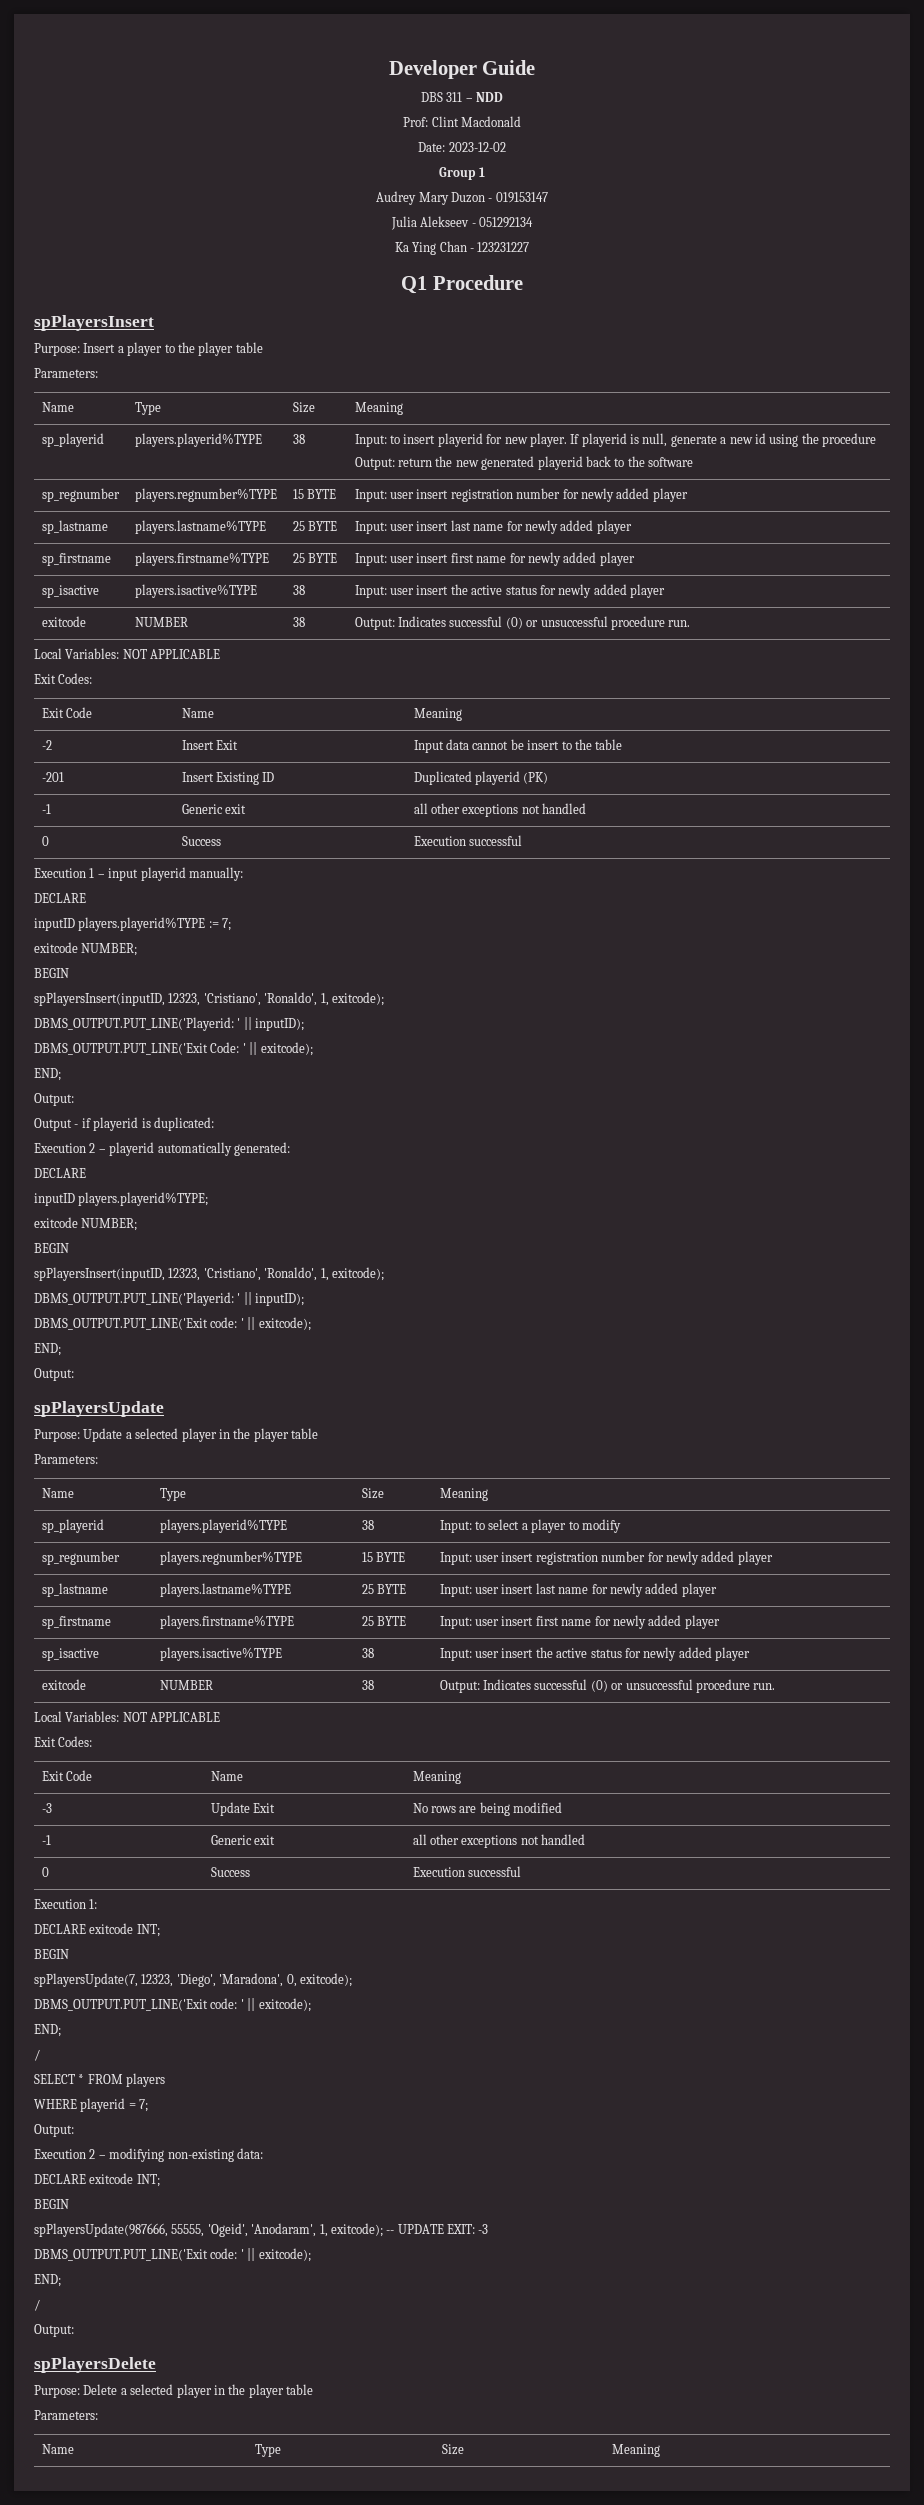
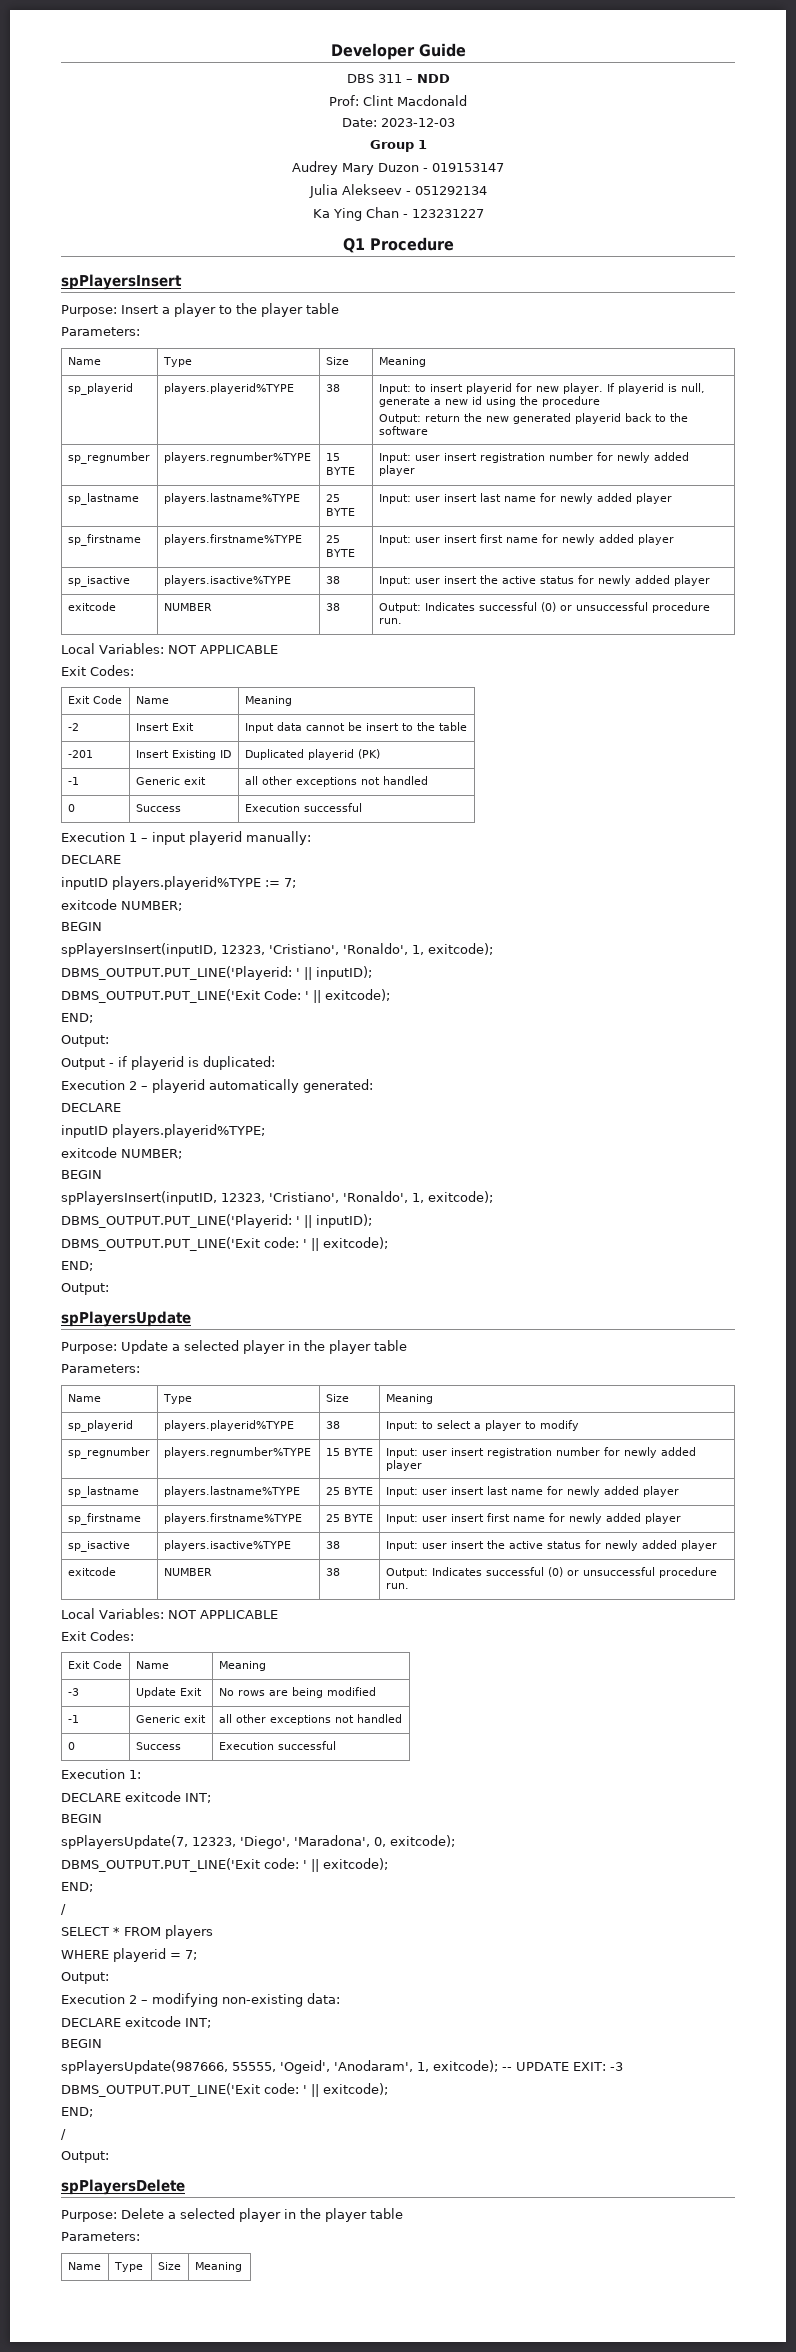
- Date: 2023-12-02
+ Date: 2023-12-03

